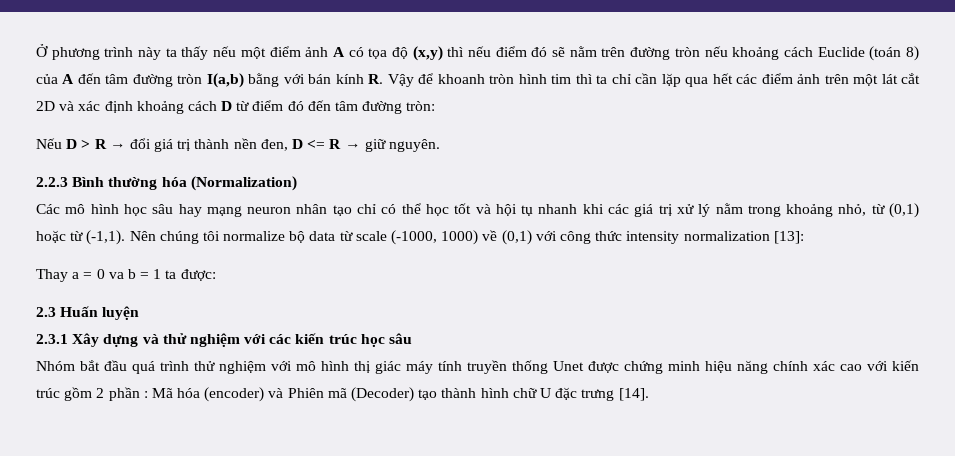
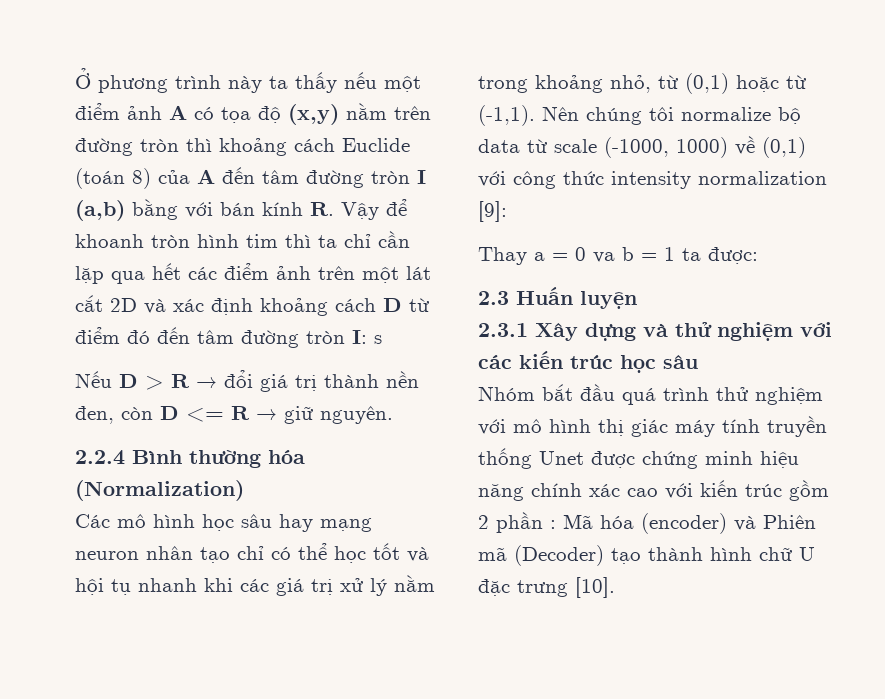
- Ở phương trình này ta thấy nếu một điểm ảnh A có tọa độ (x,y) thì nếu điểm đó sẽ nằm trên đường tròn nếu khoảng cách Euclide (toán 8) của A đến tâm đường tròn I(a,b) bằng với bán kính R. Vậy để khoanh tròn hình tim thì ta chỉ cần lặp qua hết các điểm ảnh trên một lát cắt 2D và xác định khoảng cách D từ điểm đó đến tâm đường tròn:
+ Ở phương trình này ta thấy nếu một điểm ảnh A có tọa độ (x,y) nằm trên đường tròn thì khoảng cách Euclide (toán 8) của A đến tâm đường tròn I (a,b) bằng với bán kính R. Vậy để khoanh tròn hình tim thì ta chỉ cần lặp qua hết các điểm ảnh trên một lát cắt 2D và xác định khoảng cách D từ điểm đó đến tâm đường tròn I: s
- Nếu D > R → đổi giá trị thành nền đen, D <= R → giữ nguyên.
+ Nếu D > R → đổi giá trị thành nền đen, còn D <= R → giữ nguyên.
- 2.2.3 Bình thường hóa (Normalization)
+ 2.2.4 Bình thường hóa (Normalization)
- Nên chúng tôi normalize bộ data từ scale (-1000, 1000) về (0,1) với công thức intensity normalization [13]:
+ Nên chúng tôi normalize bộ data từ scale (-1000, 1000) về (0,1) với công thức intensity normalization [9]:
- Nhóm bắt đầu quá trình thử nghiệm với mô hình thị giác máy tính truyền thống Unet được chứng minh hiệu năng chính xác cao với kiến trúc gồm 2 phần : Mã hóa (encoder) và Phiên mã (Decoder) tạo thành hình chữ U đặc trưng [14].
+ Nhóm bắt đầu quá trình thử nghiệm với mô hình thị giác máy tính truyền thống Unet được chứng minh hiệu năng chính xác cao với kiến trúc gồm 2 phần : Mã hóa (encoder) và Phiên mã (Decoder) tạo thành hình chữ U đặc trưng [10].

